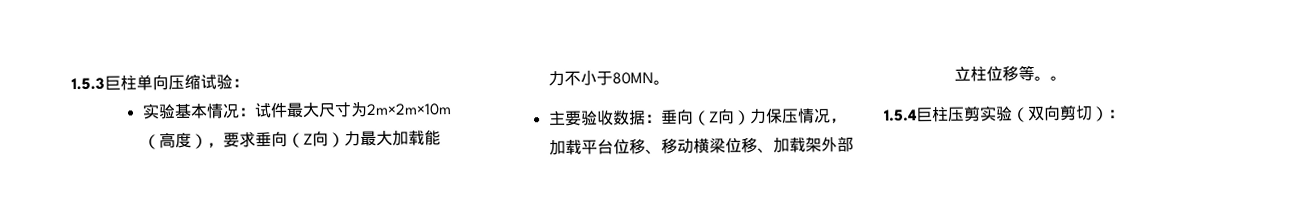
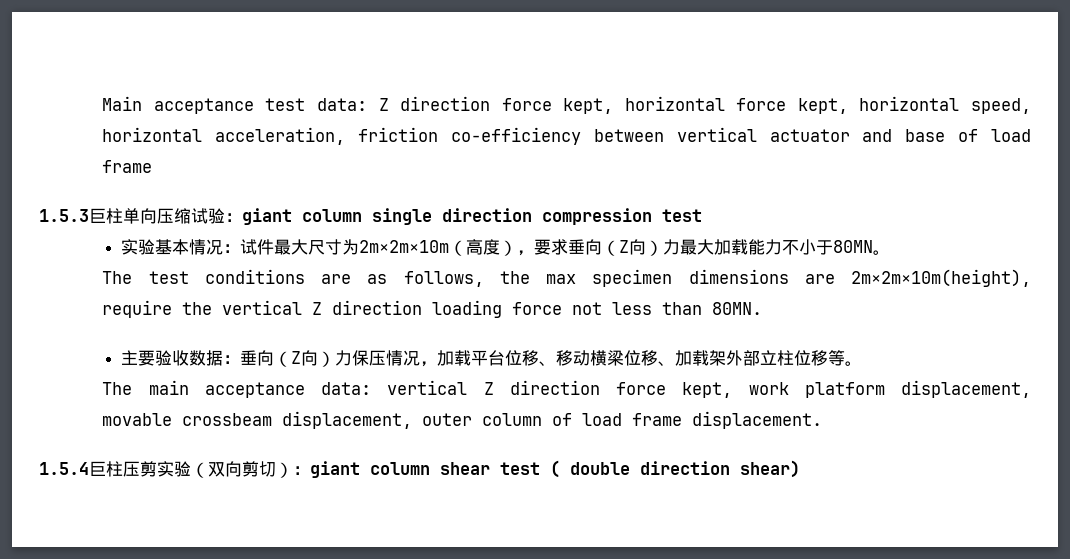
+ Main acceptance test data: Z direction force kept, horizontal force kept, horizontal speed, horizontal acceleration, friction co-efficiency between vertical actuator and base of load frame
- 1.5.3巨柱单向压缩试验：
+ 1.5.3巨柱单向压缩试验：giant column single direction compression test
+ The test conditions are as follows, the max specimen dimensions are 2m×2m×10m(height), require the vertical Z direction loading force not less than 80MN.
- 主要验收数据：垂向（Z向）力保压情况，加载平台位移、移动横梁位移、加载架外部立柱位移等。。
+ 主要验收数据：垂向（Z向）力保压情况，加载平台位移、移动横梁位移、加载架外部立柱位移等。
+ The main acceptance data: vertical Z direction force kept, work platform displacement, movable crossbeam displacement, outer column of load frame displacement.
- 1.5.4巨柱压剪实验（双向剪切）：
+ 1.5.4巨柱压剪实验（双向剪切）：giant column shear test ( double direction shear)

